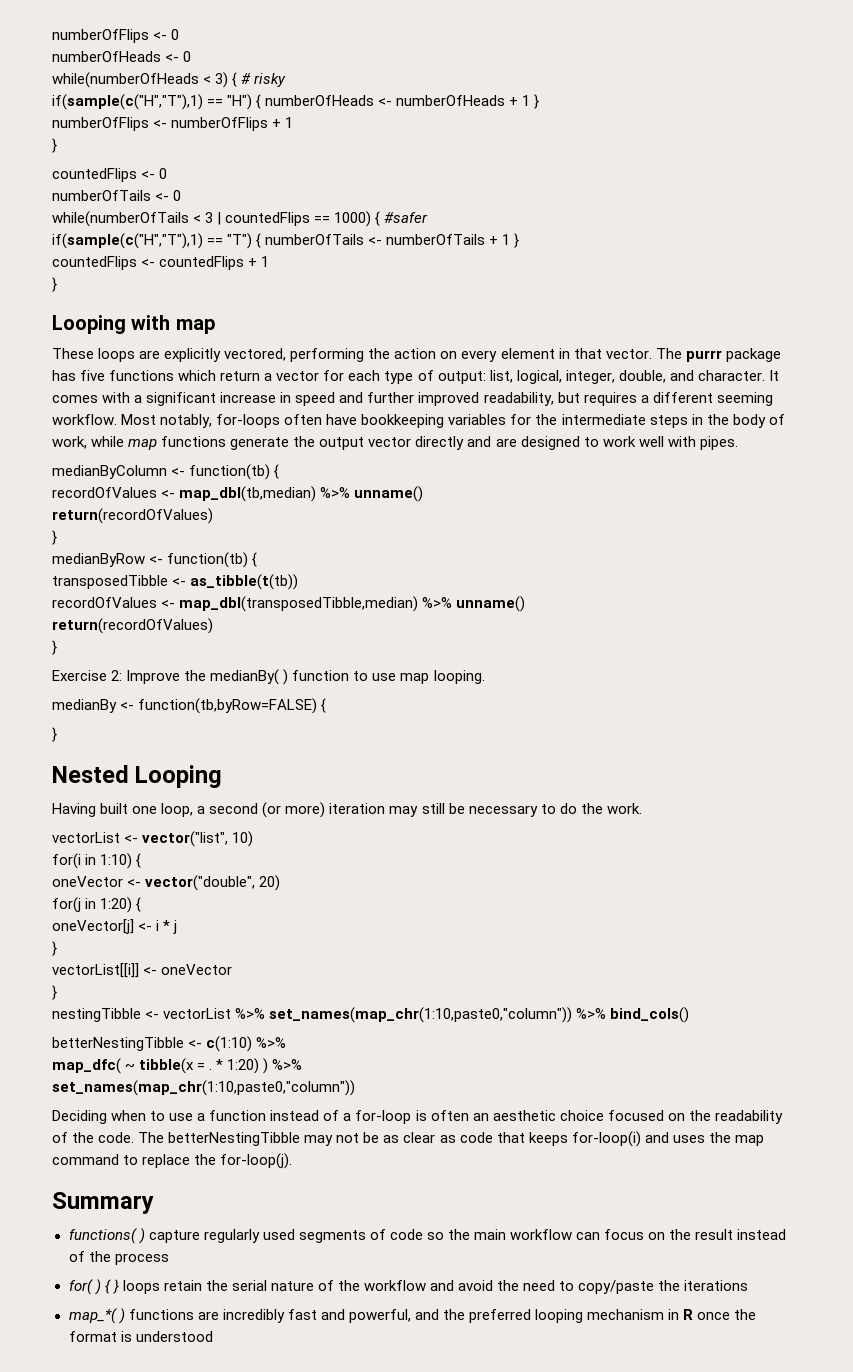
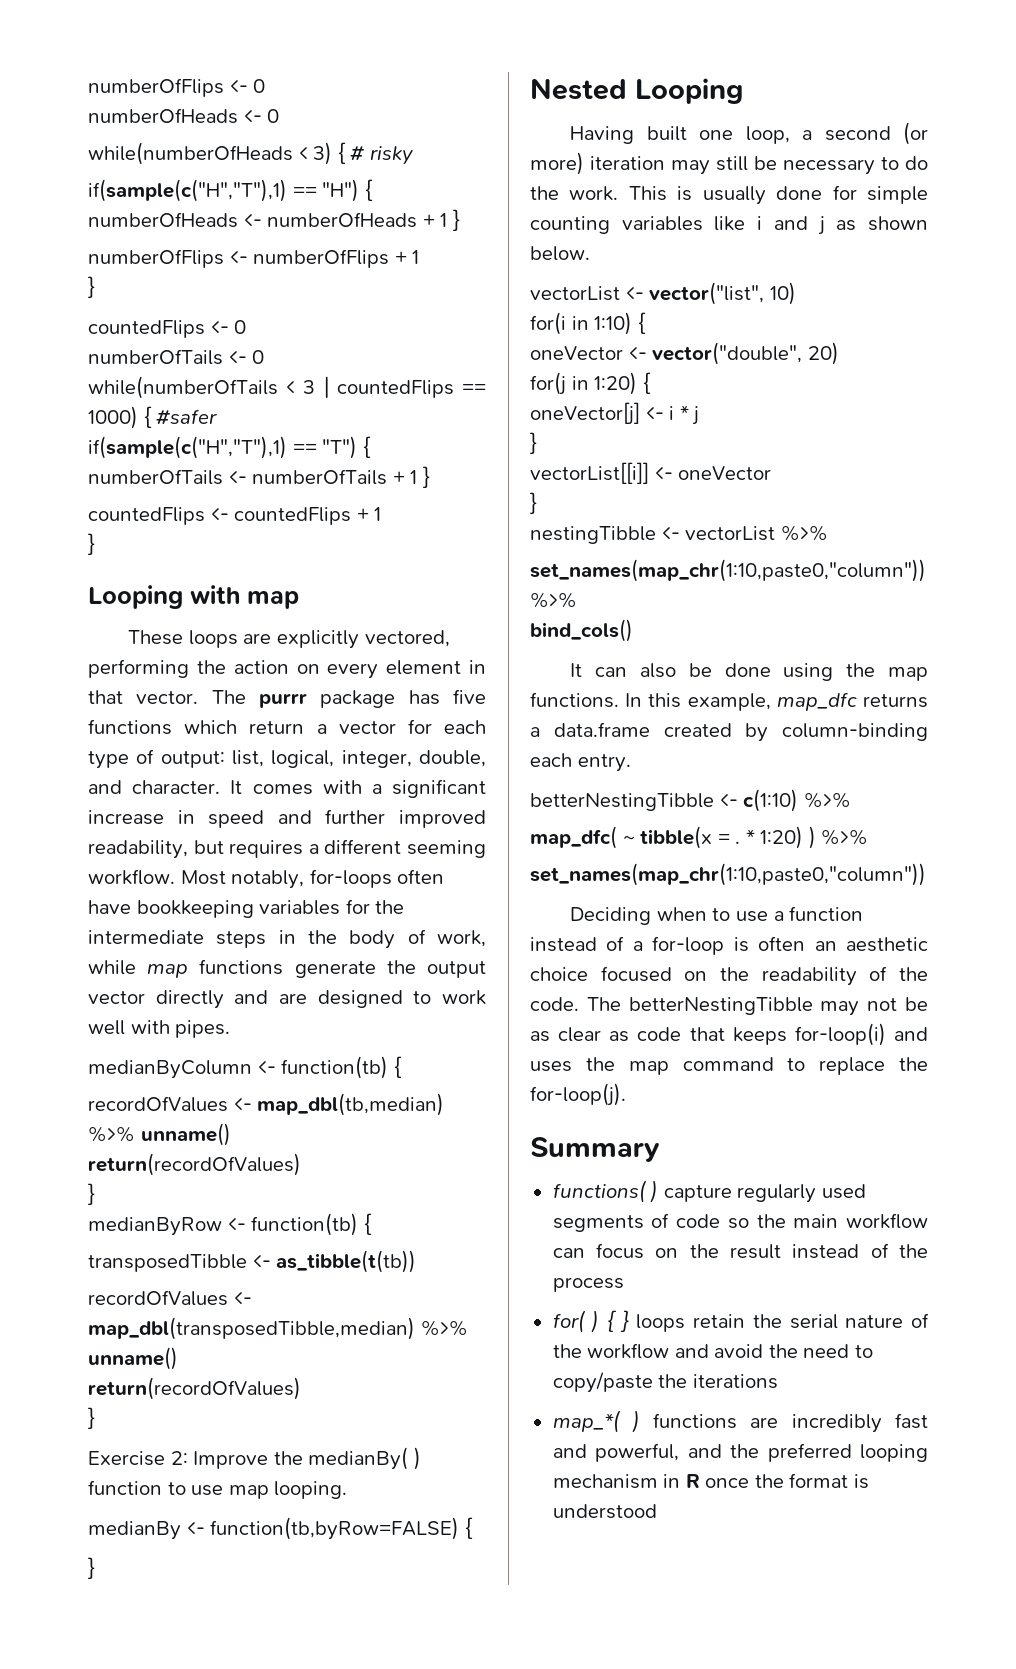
+ This is usually done for simple counting variables like i and j as shown below.
- nestingTibble <- vectorList %>% set_names(map_chr(1:10,paste0,"column")) %>% bind_cols()
+ nestingTibble <- vectorList %>%
+ set_names(map_chr(1:10,paste0,"column")) %>%
+ bind_cols()
+ It can also be done using the map functions. In this example, map_dfc returns a data.frame created by column-binding each entry.

